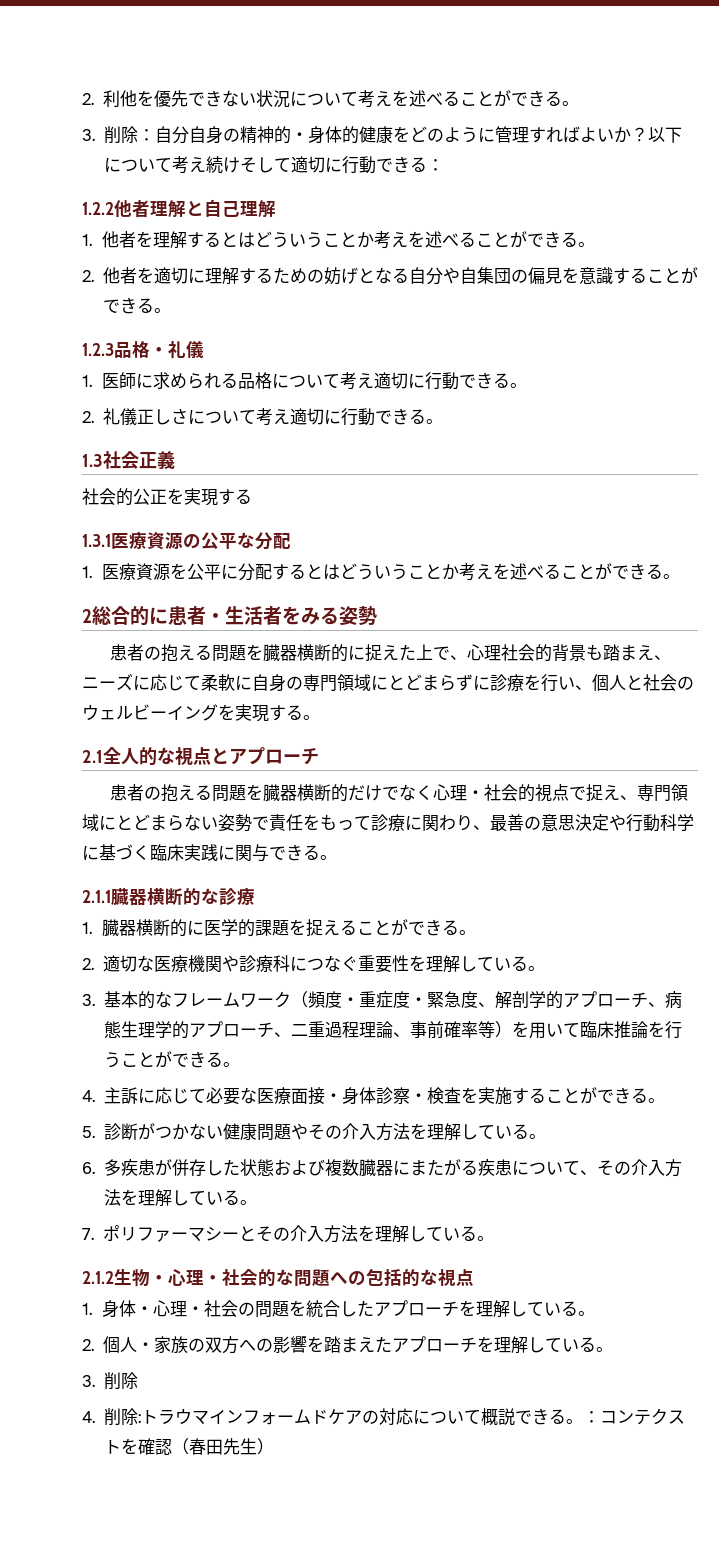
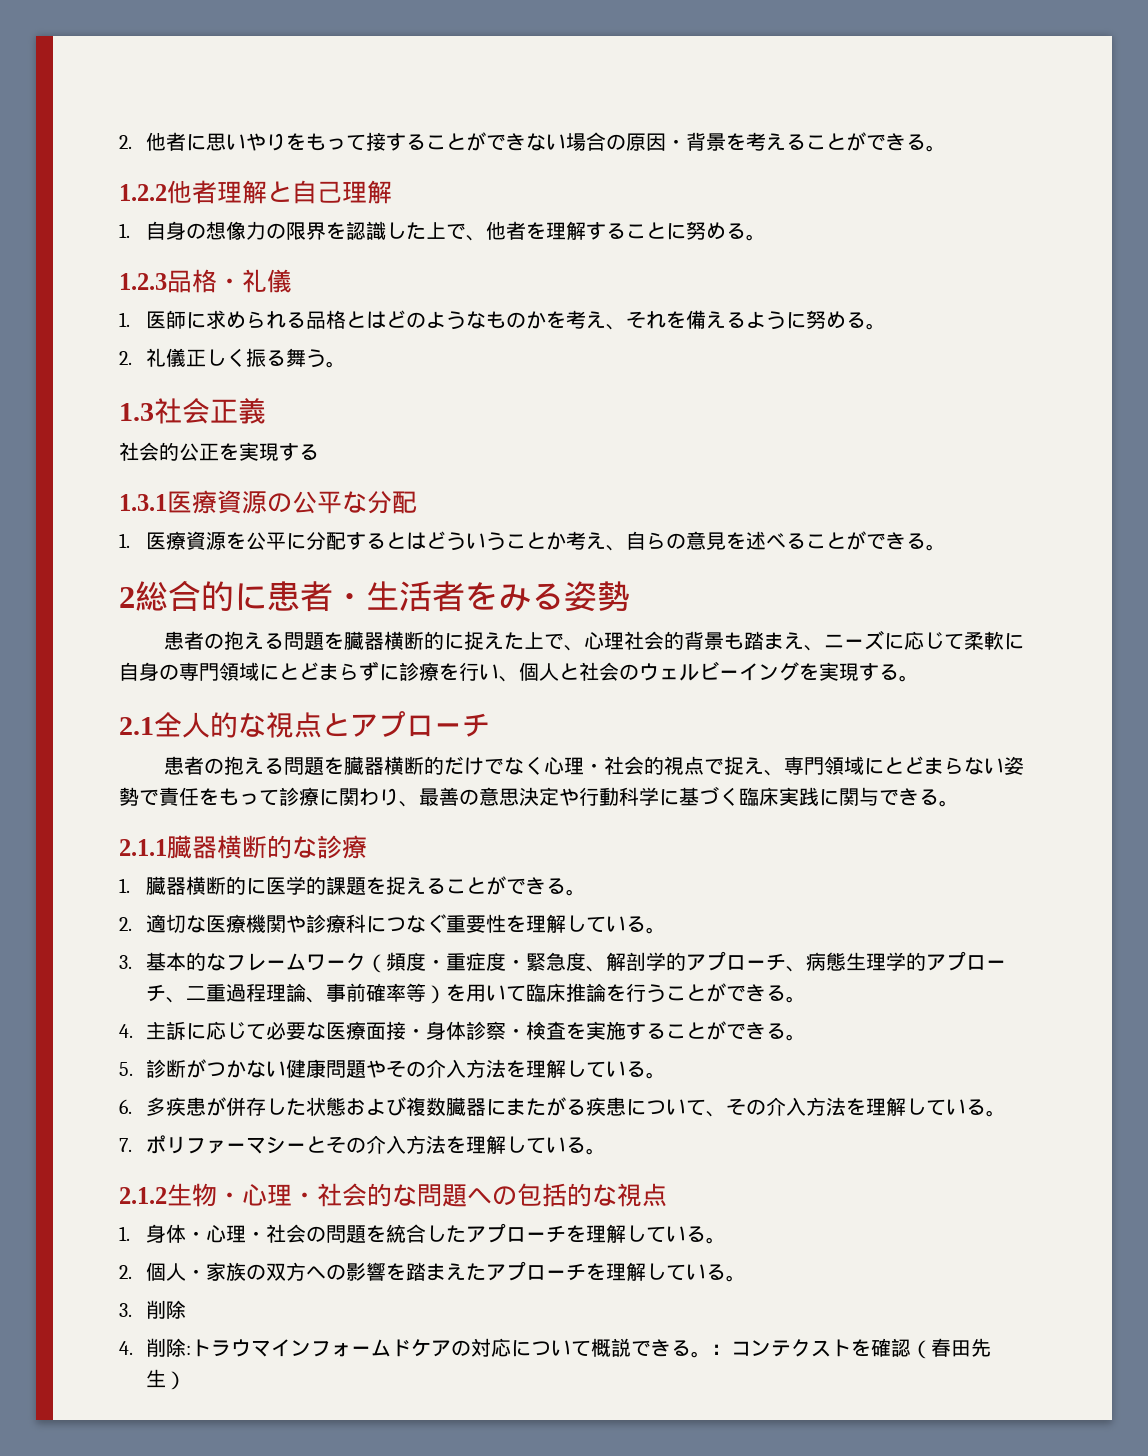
- 2.利他を優先できない状況について考えを述べることができる。
- 3.削除：自分自身の精神的・身体的健康をどのように管理すればよいか？以下について考え続けそして適切に行動できる：
+ 2.他者に思いやりをもって接することができない場合の原因・背景を考えることができる。
- 1.他者を理解するとはどういうことか考えを述べることができる。
- 2.他者を適切に理解するための妨げとなる自分や自集団の偏見を意識することができる。
+ 1.自身の想像力の限界を認識した上で、他者を理解することに努める。
- 1.医師に求められる品格について考え適切に行動できる。
- 2.礼儀正しさについて考え適切に行動できる。
+ 1.医師に求められる品格とはどのようなものかを考え、それを備えるように努める。
+ 2.礼儀正しく振る舞う。
- 1.医療資源を公平に分配するとはどういうことか考えを述べることができる。
+ 1.医療資源を公平に分配するとはどういうことか考え、自らの意見を述べることができる。

